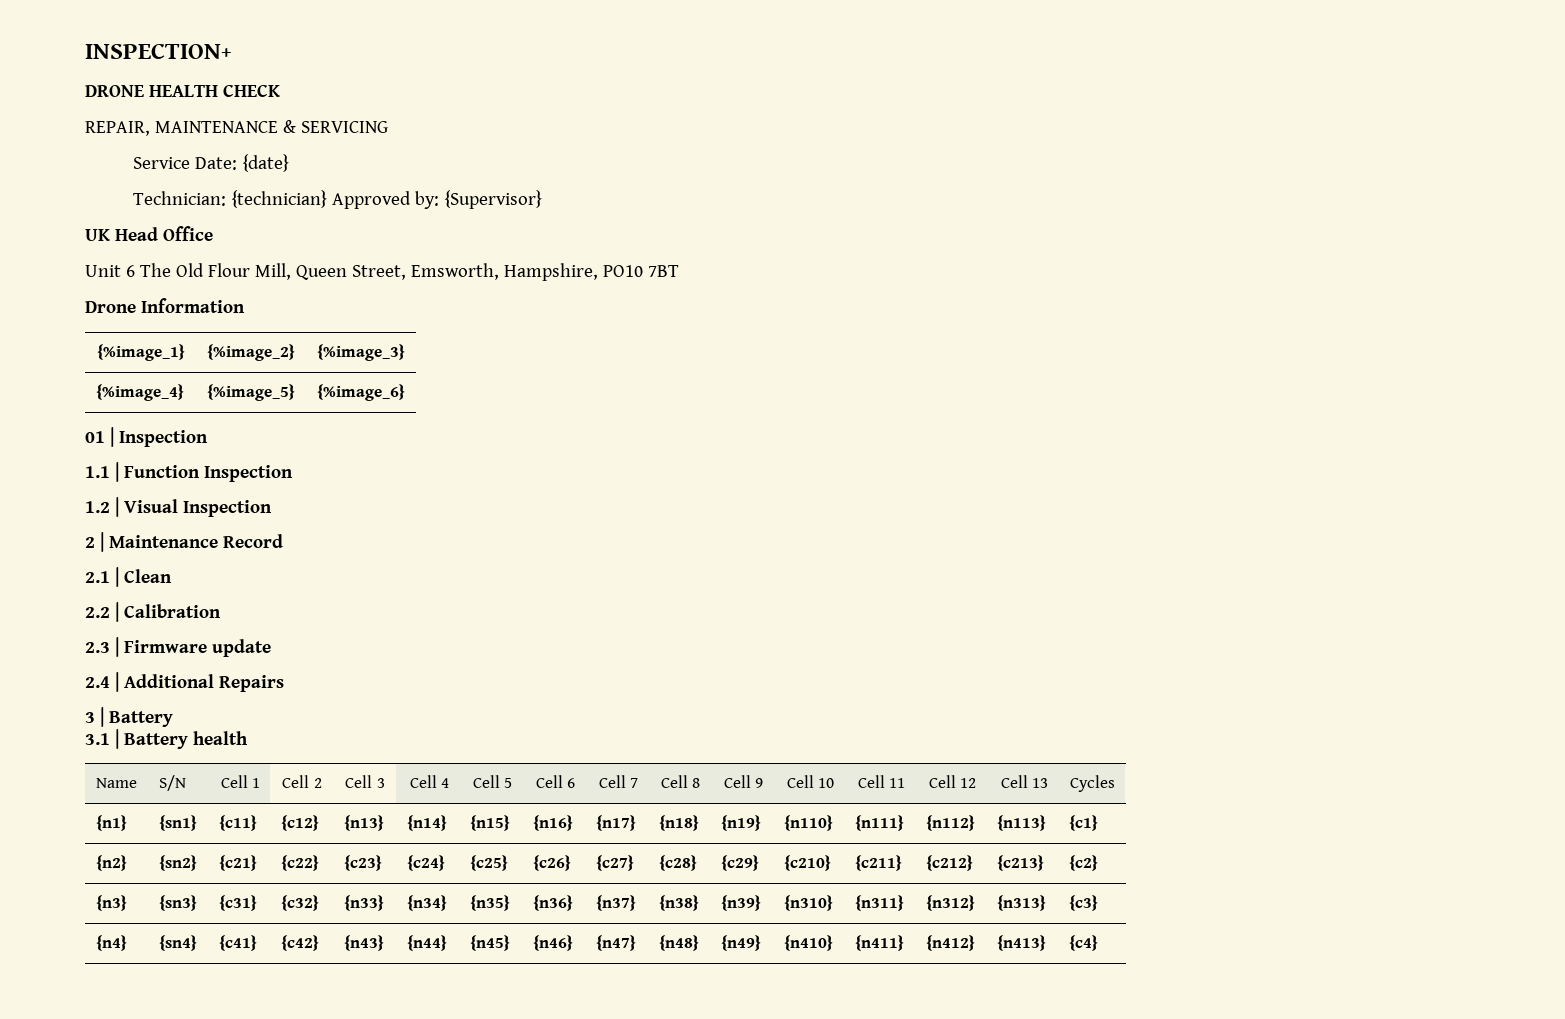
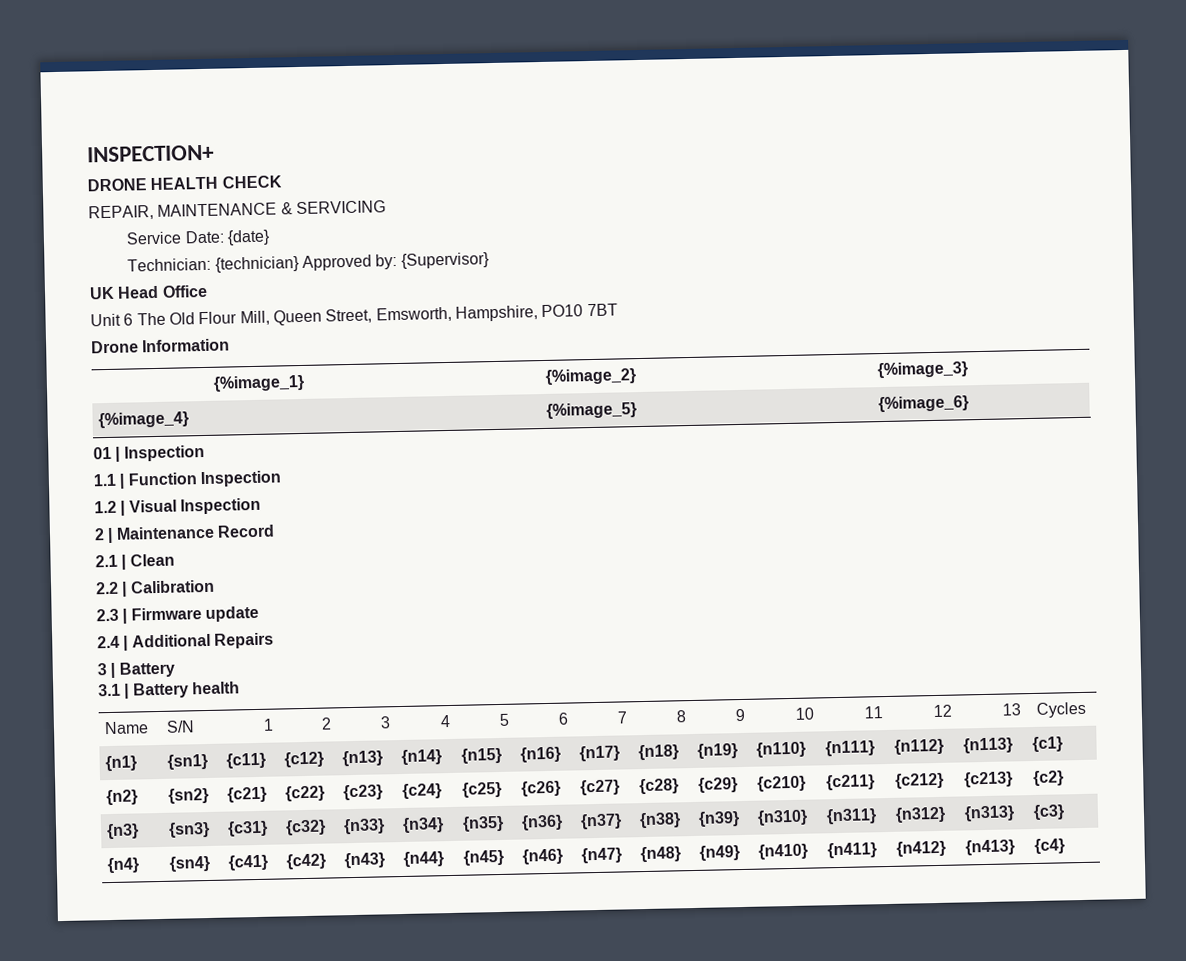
- Name | S/N | Cell 1 | Cell 2 | Cell 3 | Cell 4 | Cell 5 | Cell 6 | Cell 7 | Cell 8 | Cell 9 | Cell 10 | Cell 11 | Cell 12 | Cell 13 | Cycles
+ Name | S/N | 1 | 2 | 3 | 4 | 5 | 6 | 7 | 8 | 9 | 10 | 11 | 12 | 13 | Cycles

